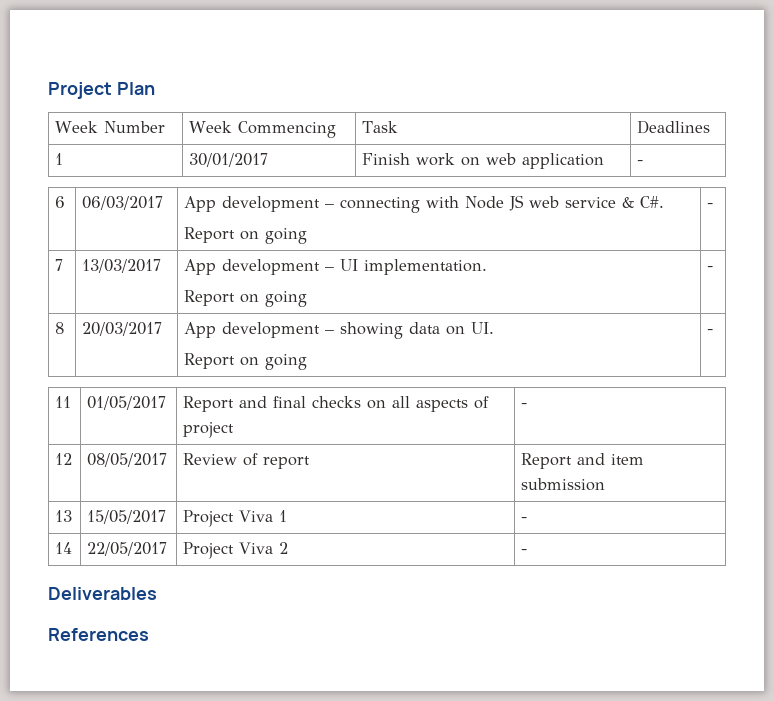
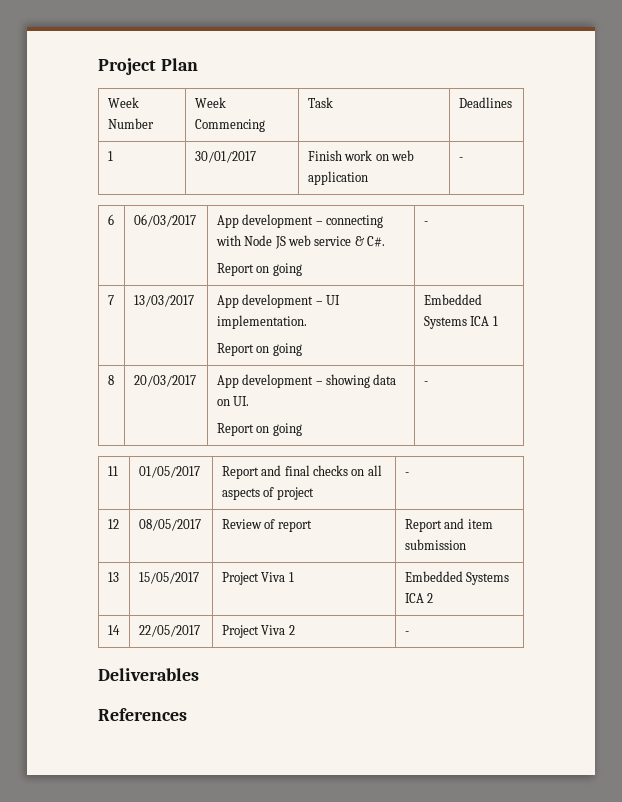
  7 | 13/03/2017 | App development – UI implementation.
- Report on going | -
+ Report on going | Embedded Systems ICA 1
- 13 | 15/05/2017 | Project Viva 1 | -
+ 13 | 15/05/2017 | Project Viva 1 | Embedded Systems ICA 2

